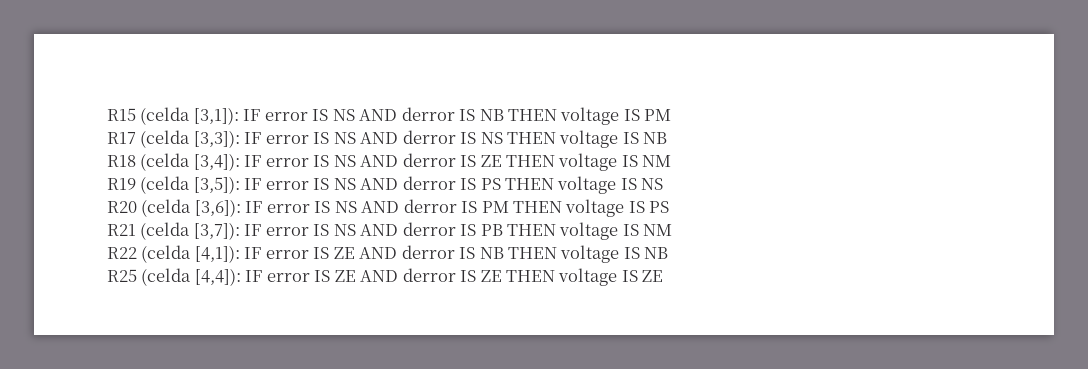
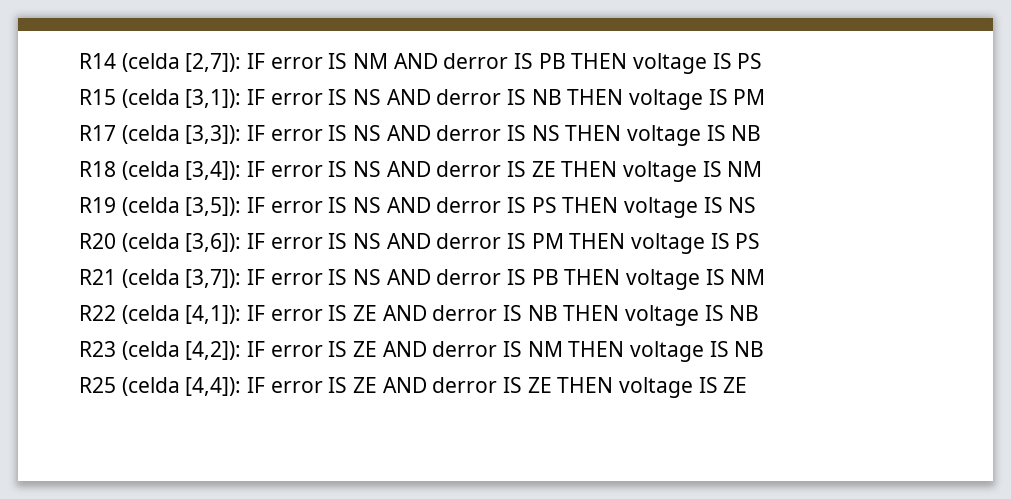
+ R14 (celda [2,7]): IF error IS NM AND derror IS PB THEN voltage IS PS
+ R23 (celda [4,2]): IF error IS ZE AND derror IS NM THEN voltage IS NB

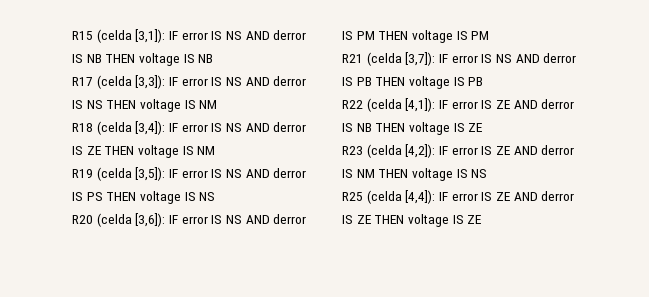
- R14 (celda [2,7]): IF error IS NM AND derror IS PB THEN voltage IS PS
- R15 (celda [3,1]): IF error IS NS AND derror IS NB THEN voltage IS PM
+ R15 (celda [3,1]): IF error IS NS AND derror IS NB THEN voltage IS NB
- R17 (celda [3,3]): IF error IS NS AND derror IS NS THEN voltage IS NB
+ R17 (celda [3,3]): IF error IS NS AND derror IS NS THEN voltage IS NM
- R20 (celda [3,6]): IF error IS NS AND derror IS PM THEN voltage IS PS
+ R20 (celda [3,6]): IF error IS NS AND derror IS PM THEN voltage IS PM
- R21 (celda [3,7]): IF error IS NS AND derror IS PB THEN voltage IS NM
+ R21 (celda [3,7]): IF error IS NS AND derror IS PB THEN voltage IS PB
- R22 (celda [4,1]): IF error IS ZE AND derror IS NB THEN voltage IS NB
+ R22 (celda [4,1]): IF error IS ZE AND derror IS NB THEN voltage IS ZE
- R23 (celda [4,2]): IF error IS ZE AND derror IS NM THEN voltage IS NB
+ R23 (celda [4,2]): IF error IS ZE AND derror IS NM THEN voltage IS NS

